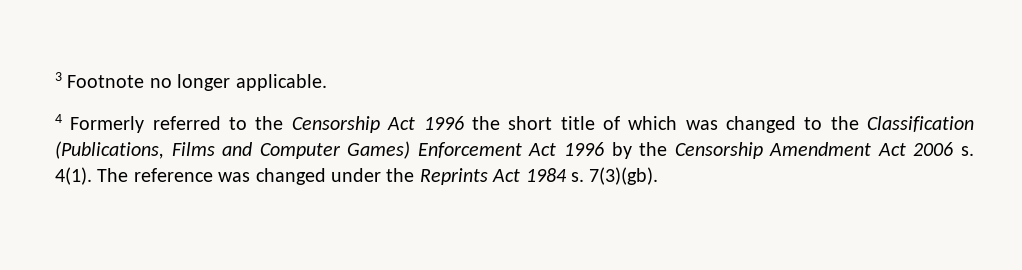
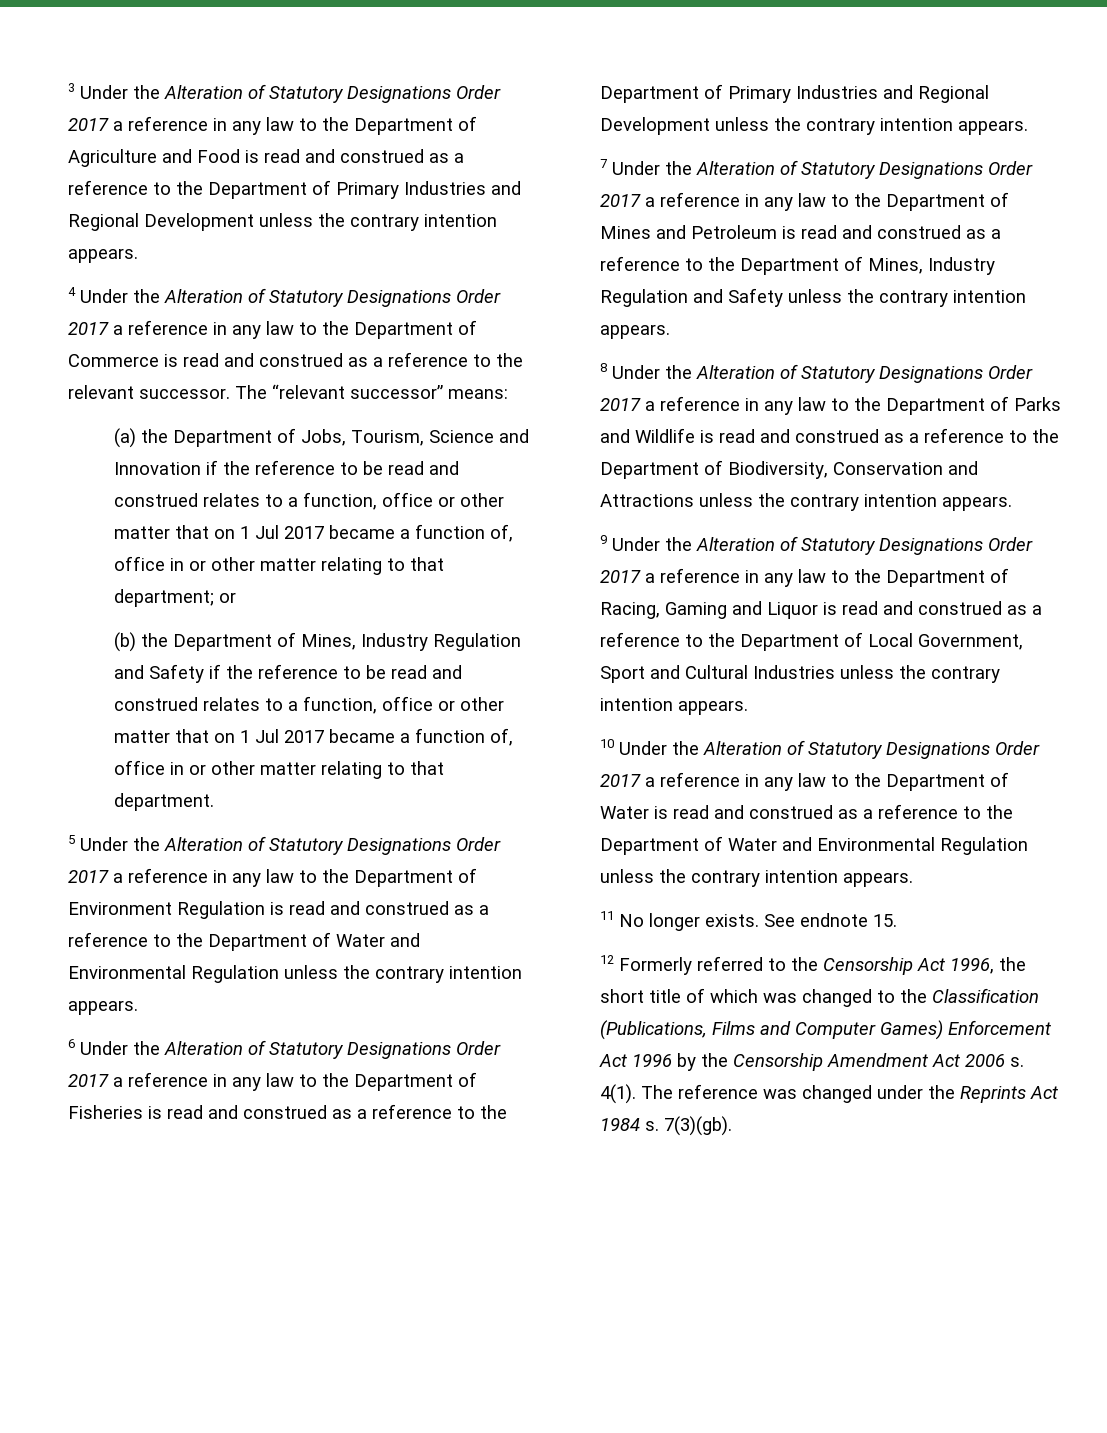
- 3 Footnote no longer applicable.
- 4 Formerly referred to the Censorship Act 1996 the short title of which was changed to the Classification (Publications, Films and Computer Games) Enforcement Act 1996 by the Censorship Amendment Act 2006 s.
+ 3 Under the Alteration of Statutory Designations Order 2017 a reference in any law to the Department of Agriculture and Food is read and construed as a reference to the Department of Primary Industries and Regional Development unless the contrary intention appears.
+ 4 Under the Alteration of Statutory Designations Order 2017 a reference in any law to the Department of Commerce is read and construed as a reference to the relevant successor. The “relevant successor” means:
+ (a) the Department of Jobs, Tourism, Science and Innovation if the reference to be read and construed relates to a function, office or other matter that on 1 Jul 2017 became a function of, office in or other matter relating to that department; or
+ (b) the Department of Mines, Industry Regulation and Safety if the reference to be read and construed relates to a function, office or other matter that on 1 Jul 2017 became a function of, office in or other matter relating to that department.
+ 5 Under the Alteration of Statutory Designations Order 2017 a reference in any law to the Department of Environment Regulation is read and construed as a reference to the Department of Water and Environmental Regulation unless the contrary intention appears.
+ 6 Under the Alteration of Statutory Designations Order 2017 a reference in any law to the Department of Fisheries is read and construed as a reference to the Department of Primary Industries and Regional Development unless the contrary intention appears.
+ 7 Under the Alteration of Statutory Designations Order 2017 a reference in any law to the Department of Mines and Petroleum is read and construed as a reference to the Department of Mines, Industry Regulation and Safety unless the contrary intention appears.
+ 8 Under the Alteration of Statutory Designations Order 2017 a reference in any law to the Department of Parks and Wildlife is read and construed as a reference to the Department of Biodiversity, Conservation and Attractions unless the contrary intention appears.
+ 9 Under the Alteration of Statutory Designations Order 2017 a reference in any law to the Department of Racing, Gaming and Liquor is read and construed as a reference to the Department of Local Government, Sport and Cultural Industries unless the contrary intention appears.
+ 10 Under the Alteration of Statutory Designations Order 2017 a reference in any law to the Department of Water is read and construed as a reference to the Department of Water and Environmental Regulation unless the contrary intention appears.
+ 11 No longer exists. See endnote 15.
+ 12 Formerly referred to the Censorship Act 1996, the short title of which was changed to the Classification (Publications, Films and Computer Games) Enforcement Act 1996 by the Censorship Amendment Act 2006 s.

